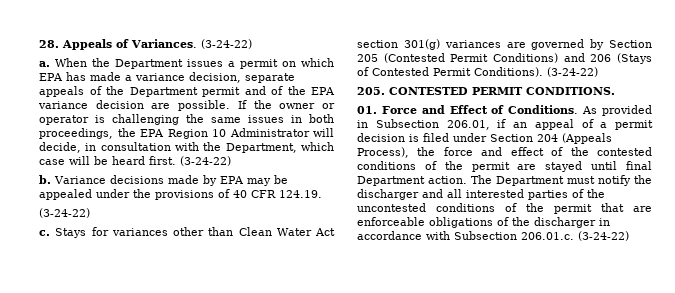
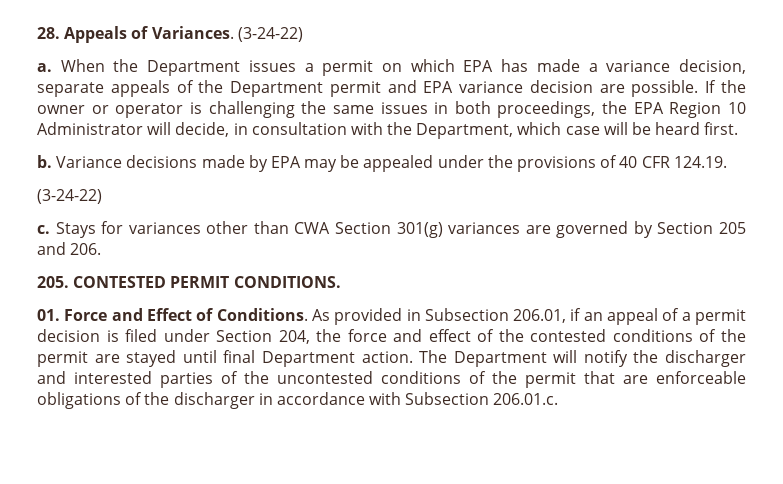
- When the Department issues a permit on which EPA has made a variance decision, separate appeals of the Department permit and of the EPA variance decision are possible.
+ When the Department issues a permit on which EPA has made a variance decision, separate appeals of the Department permit and EPA variance decision are possible.
- If the owner or operator is challenging the same issues in both proceedings, the EPA Region 10 Administrator will decide, in consultation with the Department, which case will be heard first. (3-24-22)
+ If the owner or operator is challenging the same issues in both proceedings, the EPA Region 10 Administrator will decide, in consultation with the Department, which case will be heard first.
- Stays for variances other than Clean Water Act section 301(g) variances are governed by Section 205 (Contested Permit Conditions) and 206 (Stays of Contested Permit Conditions). (3-24-22)
+ Stays for variances other than CWA Section 301(g) variances are governed by Section 205 and 206.
- As provided in Subsection 206.01, if an appeal of a permit decision is filed under Section 204 (Appeals Process), the force and effect of the contested conditions of the permit are stayed until final Department action.
+ As provided in Subsection 206.01, if an appeal of a permit decision is filed under Section 204, the force and effect of the contested conditions of the permit are stayed until final Department action.
- The Department must notify the discharger and all interested parties of the uncontested conditions of the permit that are enforceable obligations of the discharger in accordance with Subsection 206.01.c. (3-24-22)
+ The Department will notify the discharger and interested parties of the uncontested conditions of the permit that are enforceable obligations of the discharger in accordance with Subsection 206.01.c.

